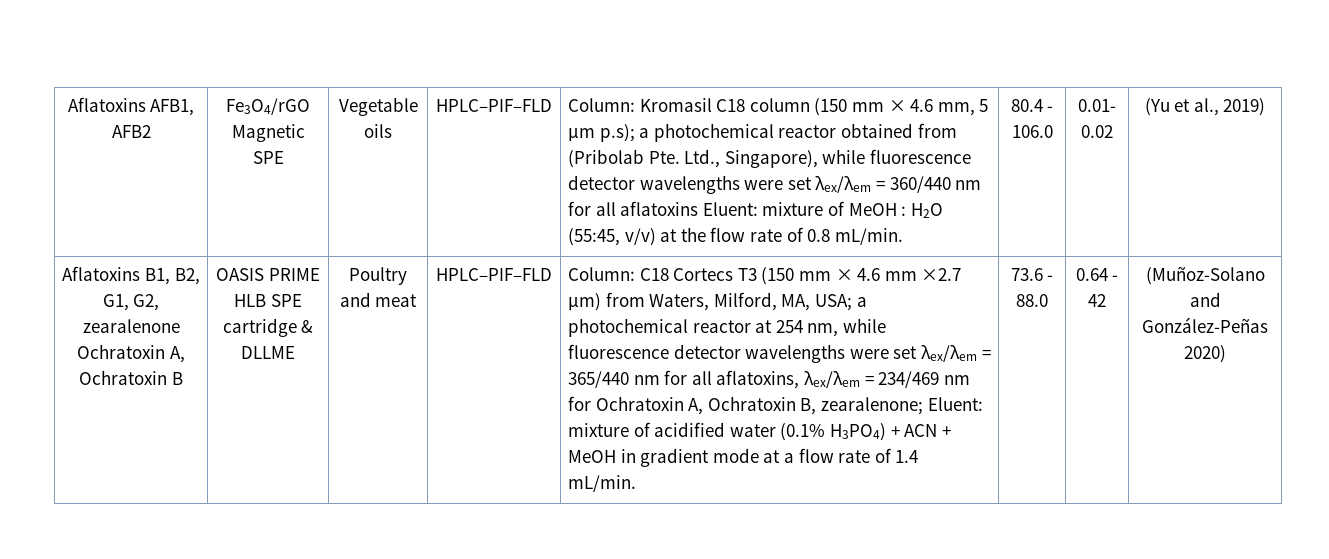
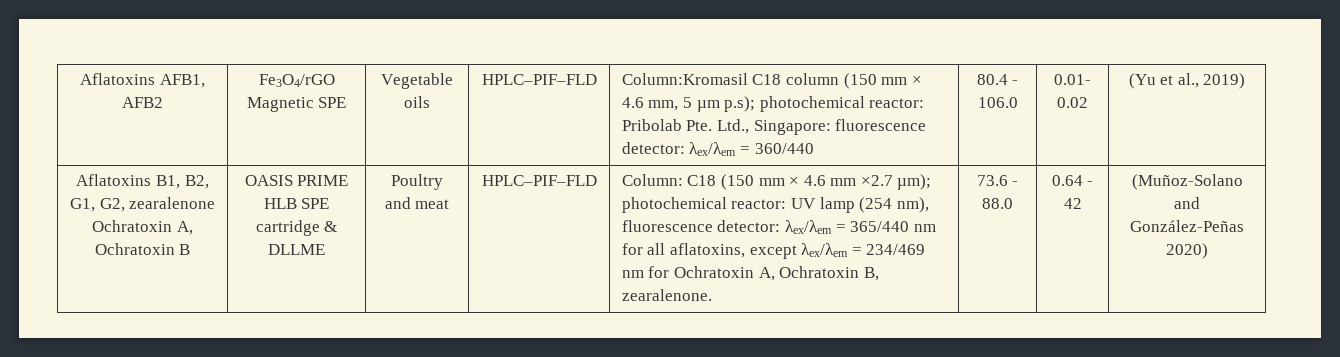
- Column: Kromasil C18 column (150 mm × 4.6 mm, 5 µm p.s); a photochemical reactor obtained from (Pribolab Pte. Ltd., Singapore), while fluorescence detector wavelengths were set λex/λem = 360/440 nm for all aflatoxins Eluent: mixture of MeOH : H2O (55:45, v/v) at the flow rate of 0.8 mL/min.
+ Column:Kromasil C18 column (150 mm × 4.6 mm, 5 µm p.s); photochemical reactor: Pribolab Pte. Ltd., Singapore: fluorescence detector: λex/λem = 360/440
- Column: C18 Cortecs T3 (150 mm × 4.6 mm ×2.7 µm) from Waters, Milford, MA, USA; a photochemical reactor at 254 nm, while fluorescence detector wavelengths were set λex/λem = 365/440 nm for all aflatoxins, λex/λem = 234/469 nm for Ochratoxin A, Ochratoxin B, zearalenone; Eluent: mixture of acidified water (0.1% H3PO4) + ACN + MeOH in gradient mode at a flow rate of 1.4 mL/min.
+ Column: C18 (150 mm × 4.6 mm ×2.7 µm); photochemical reactor: UV lamp (254 nm), fluorescence detector: λex/λem = 365/440 nm for all aflatoxins, except λex/λem = 234/469 nm for Ochratoxin A, Ochratoxin B, zearalenone.

